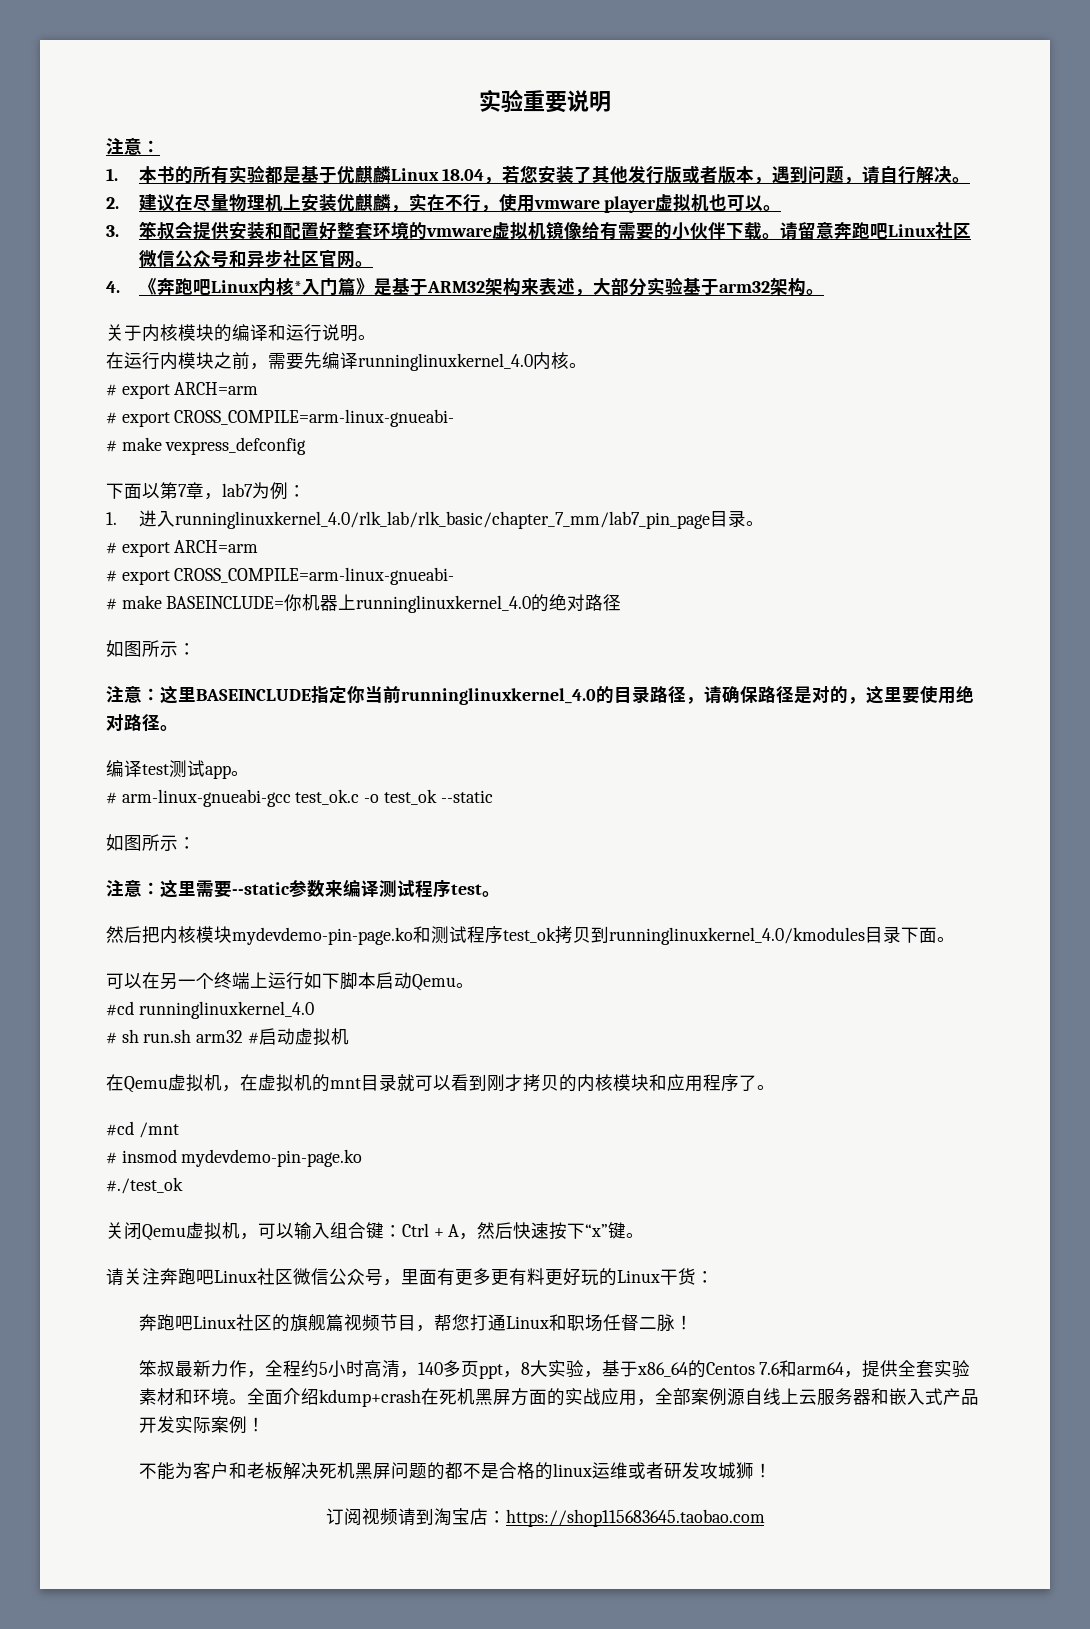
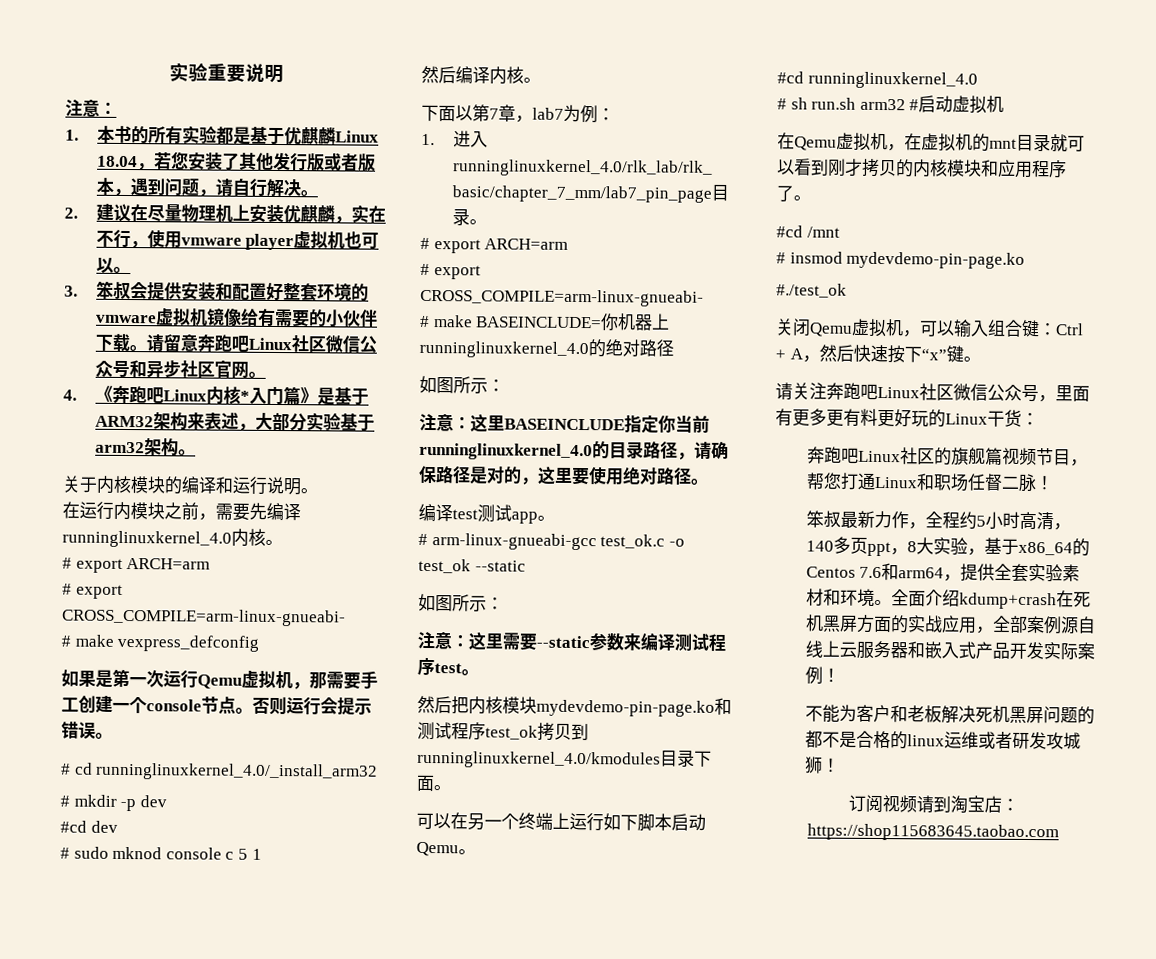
+ 如果是第一次运行Qemu虚拟机，那需要手工创建一个console节点。否则运行会提示错误。
+ # cd runninglinuxkernel_4.0/_install_arm32
+ # mkdir -p dev
+ #cd dev
+ # sudo mknod console c 5 1
+ 然后编译内核。

